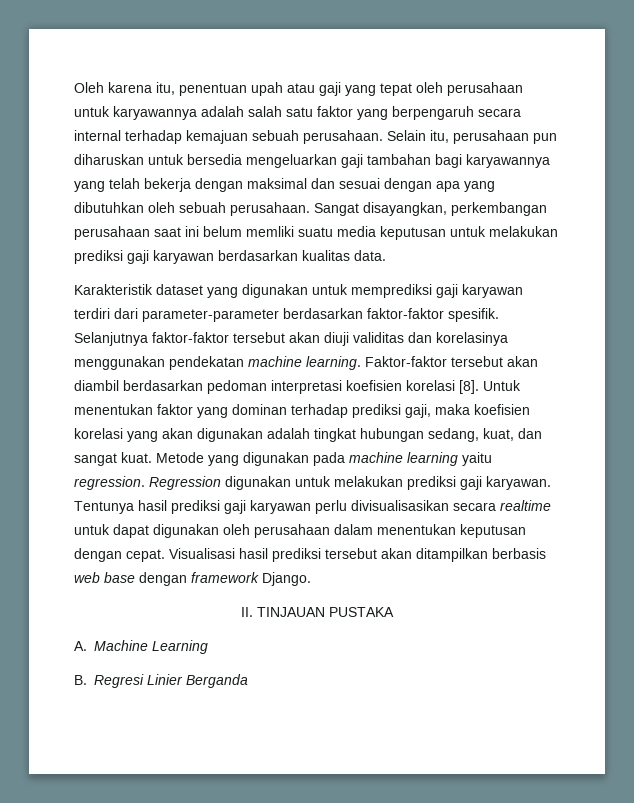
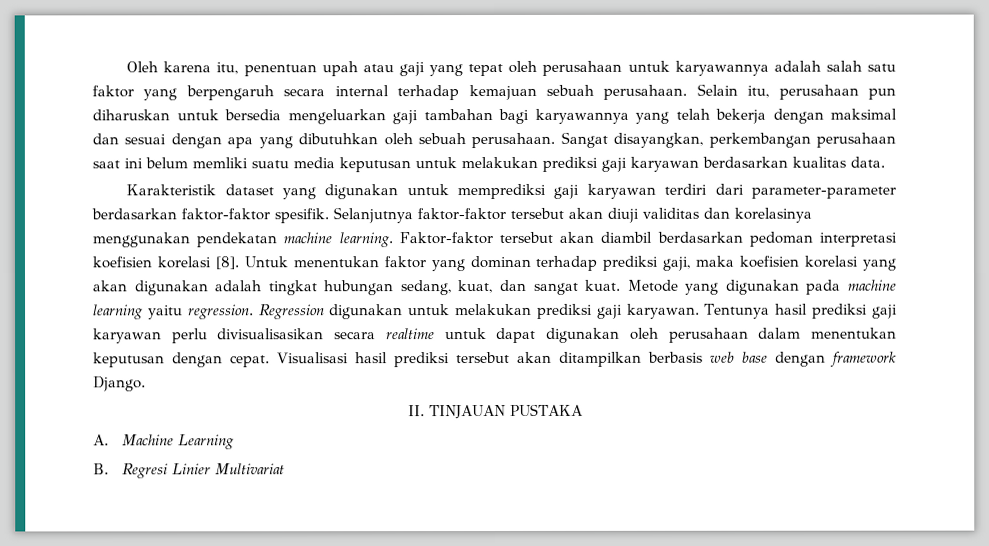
- B. Regresi Linier Berganda
+ B. Regresi Linier Multivariat

